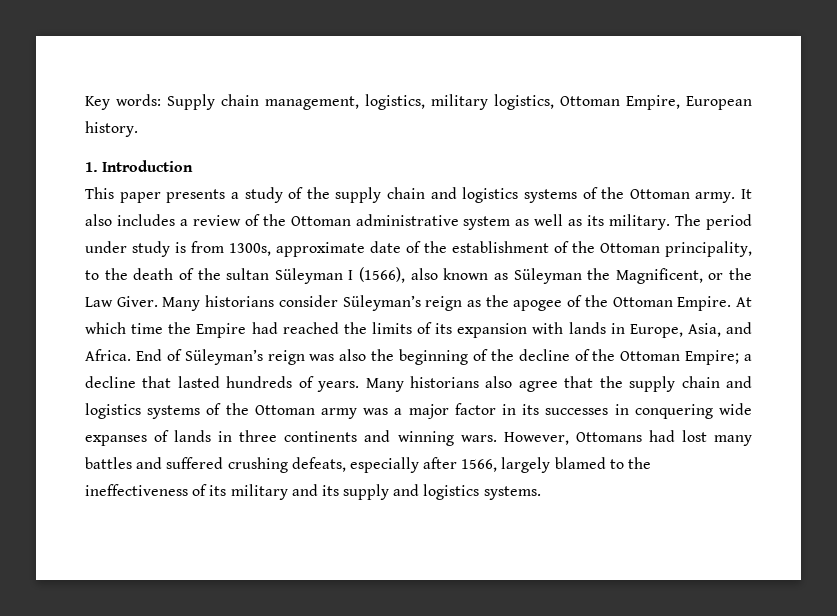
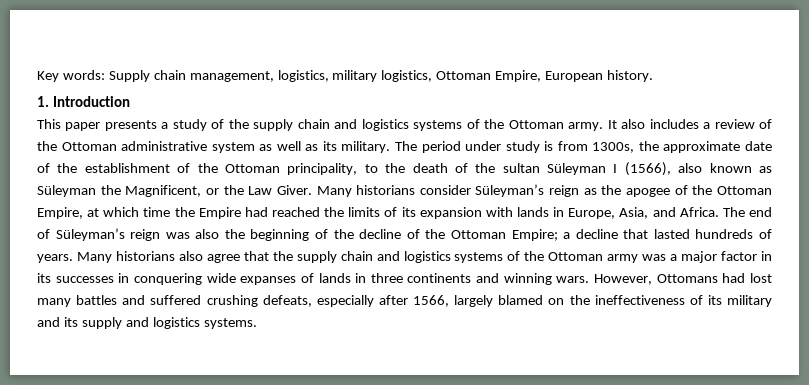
- The period under study is from 1300s, approximate date of the establishment of the Ottoman principality, to the death of the sultan Süleyman I (1566), also known as Süleyman the Magnificent, or the Law Giver.
+ The period under study is from 1300s, the approximate date of the establishment of the Ottoman principality, to the death of the sultan Süleyman I (1566), also known as Süleyman the Magnificent, or the Law Giver.
- Many historians consider Süleyman’s reign as the apogee of the Ottoman Empire. At which time the Empire had reached the limits of its expansion with lands in Europe, Asia, and Africa.
+ Many historians consider Süleyman’s reign as the apogee of the Ottoman Empire, at which time the Empire had reached the limits of its expansion with lands in Europe, Asia, and Africa.
- End of Süleyman’s reign was also the beginning of the decline of the Ottoman Empire; a decline that lasted hundreds of years.
+ The end of Süleyman’s reign was also the beginning of the decline of the Ottoman Empire; a decline that lasted hundreds of years.
- However, Ottomans had lost many battles and suffered crushing defeats, especially after 1566, largely blamed to the ineffectiveness of its military and its supply and logistics systems.
+ However, Ottomans had lost many battles and suffered crushing defeats, especially after 1566, largely blamed on the ineffectiveness of its military and its supply and logistics systems.

